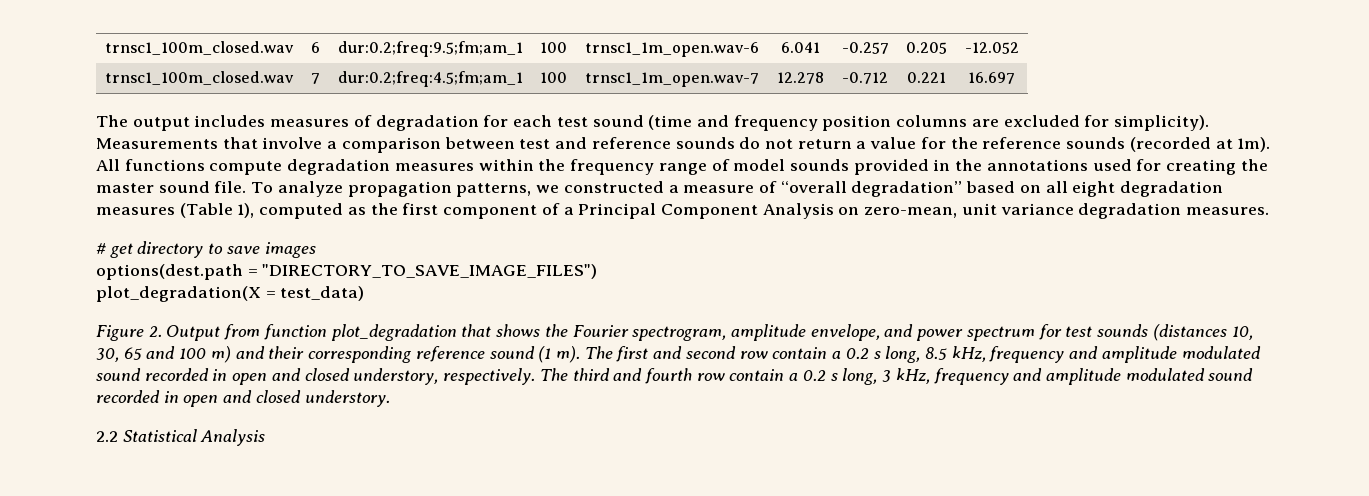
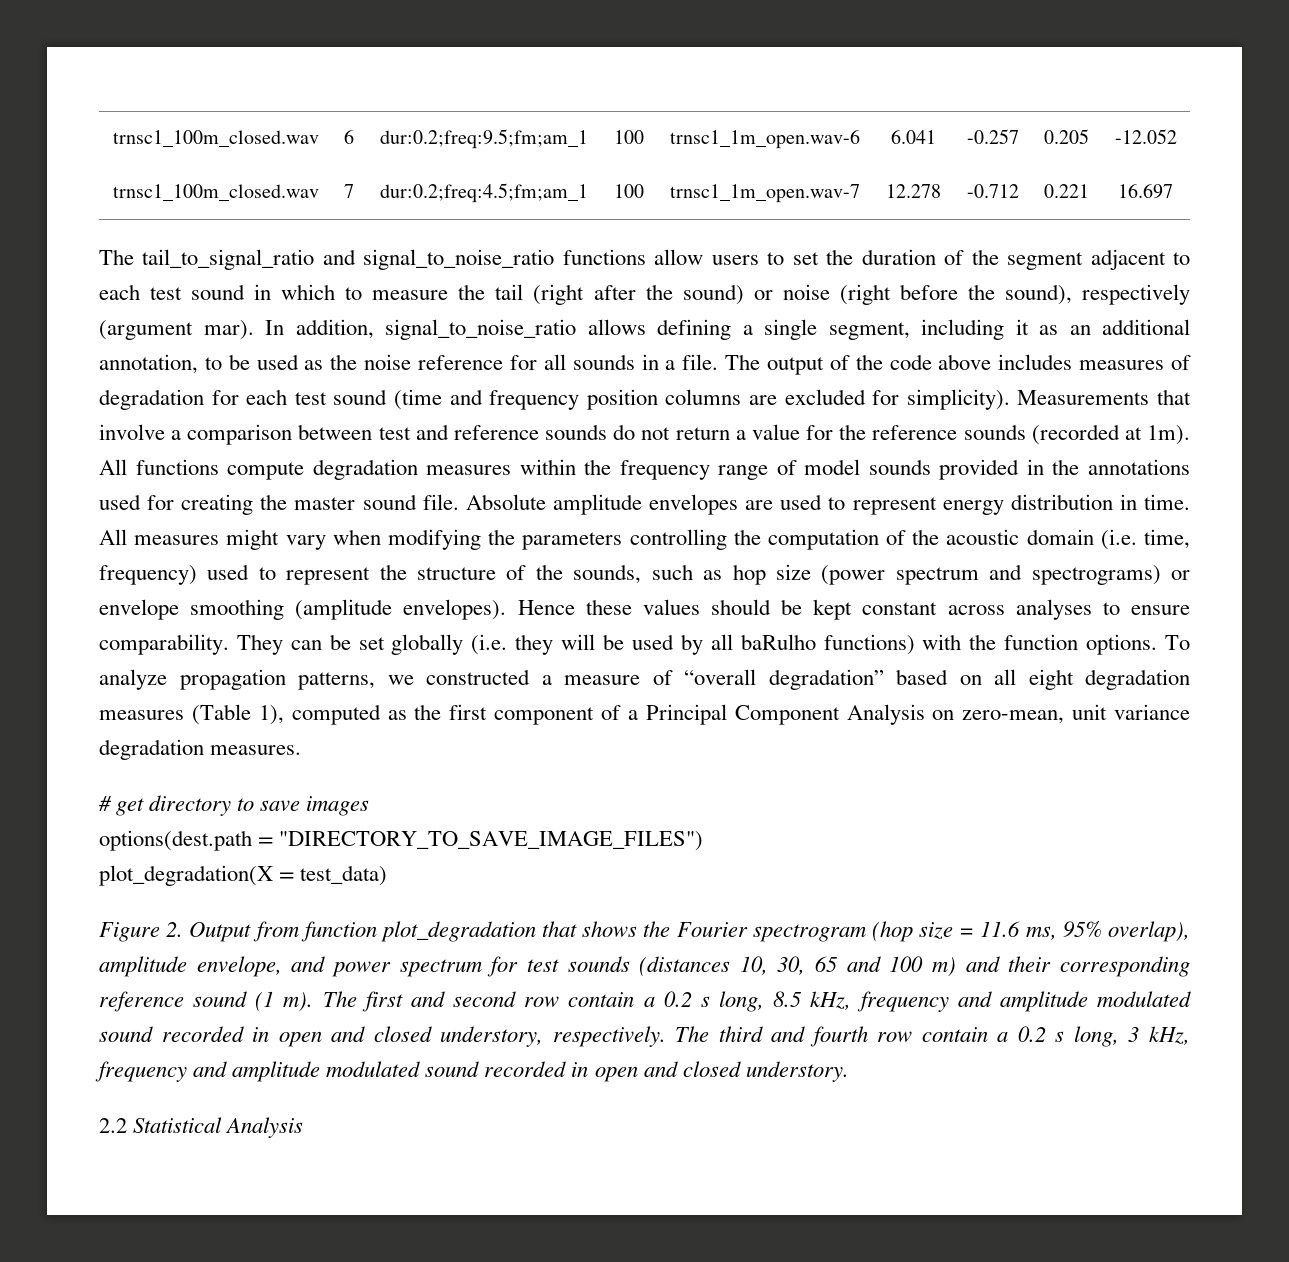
- The output includes measures of degradation for each test sound (time and frequency position columns are excluded for simplicity).
+ The tail_to_signal_ratio and signal_to_noise_ratio functions allow users to set the duration of the segment adjacent to each test sound in which to measure the tail (right after the sound) or noise (right before the sound), respectively (argument mar). In addition, signal_to_noise_ratio allows defining a single segment, including it as an additional annotation, to be used as the noise reference for all sounds in a file. The output of the code above includes measures of degradation for each test sound (time and frequency position columns are excluded for simplicity).
+ Absolute amplitude envelopes are used to represent energy distribution in time. All measures might vary when modifying the parameters controlling the computation of the acoustic domain (i.e. time, frequency) used to represent the structure of the sounds, such as hop size (power spectrum and spectrograms) or envelope smoothing (amplitude envelopes). Hence these values should be kept constant across analyses to ensure comparability. They can be set globally (i.e. they will be used by all baRulho functions) with the function options.
- Figure 2. Output from function plot_degradation that shows the Fourier spectrogram, amplitude envelope, and power spectrum for test sounds (distances 10, 30, 65 and 100 m) and their corresponding reference sound (1 m).
+ Figure 2. Output from function plot_degradation that shows the Fourier spectrogram (hop size = 11.6 ms, 95% overlap), amplitude envelope, and power spectrum for test sounds (distances 10, 30, 65 and 100 m) and their corresponding reference sound (1 m).

